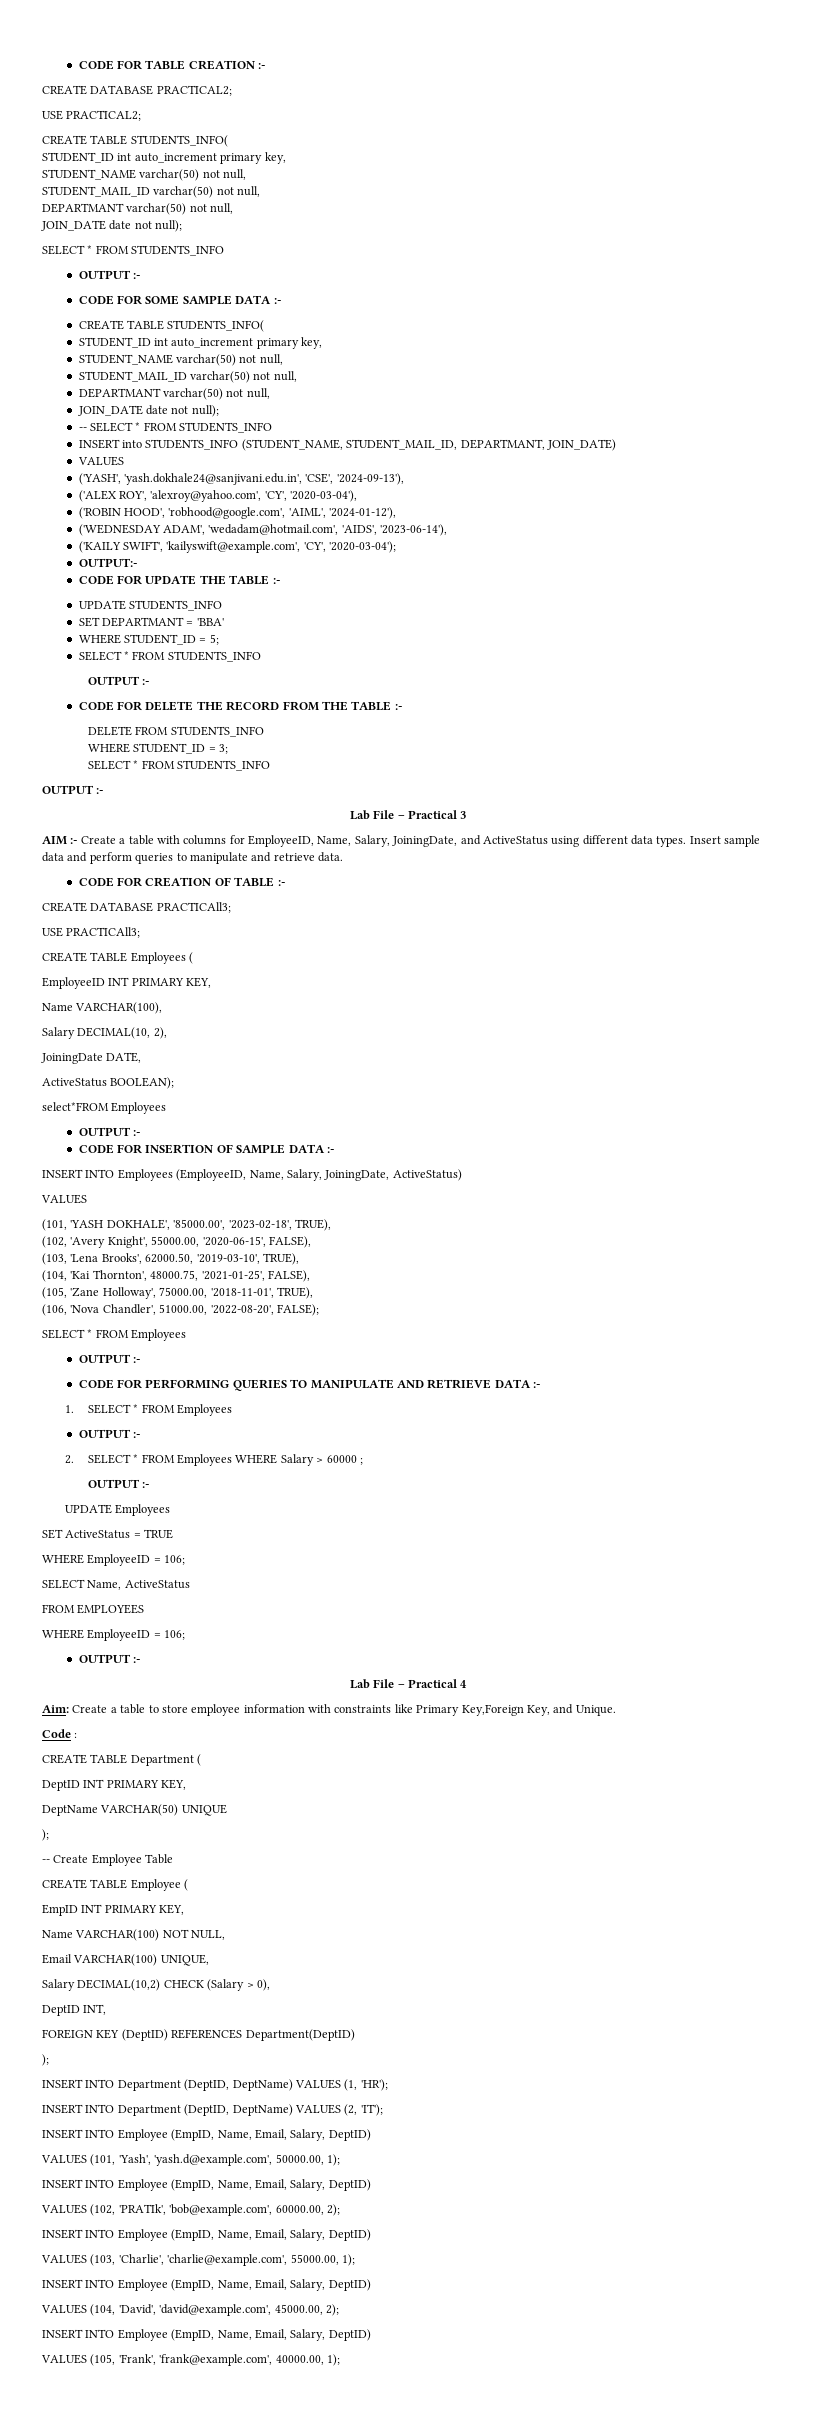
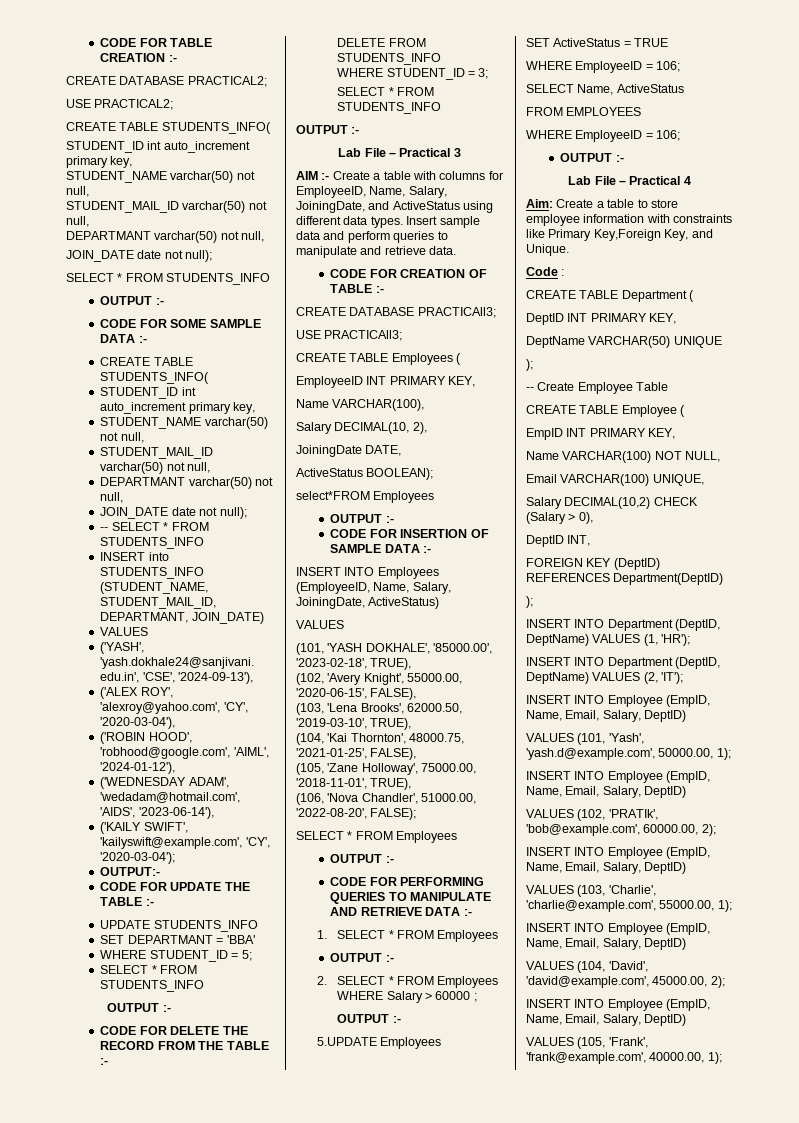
- UPDATE Employees
+ 5.UPDATE Employees

